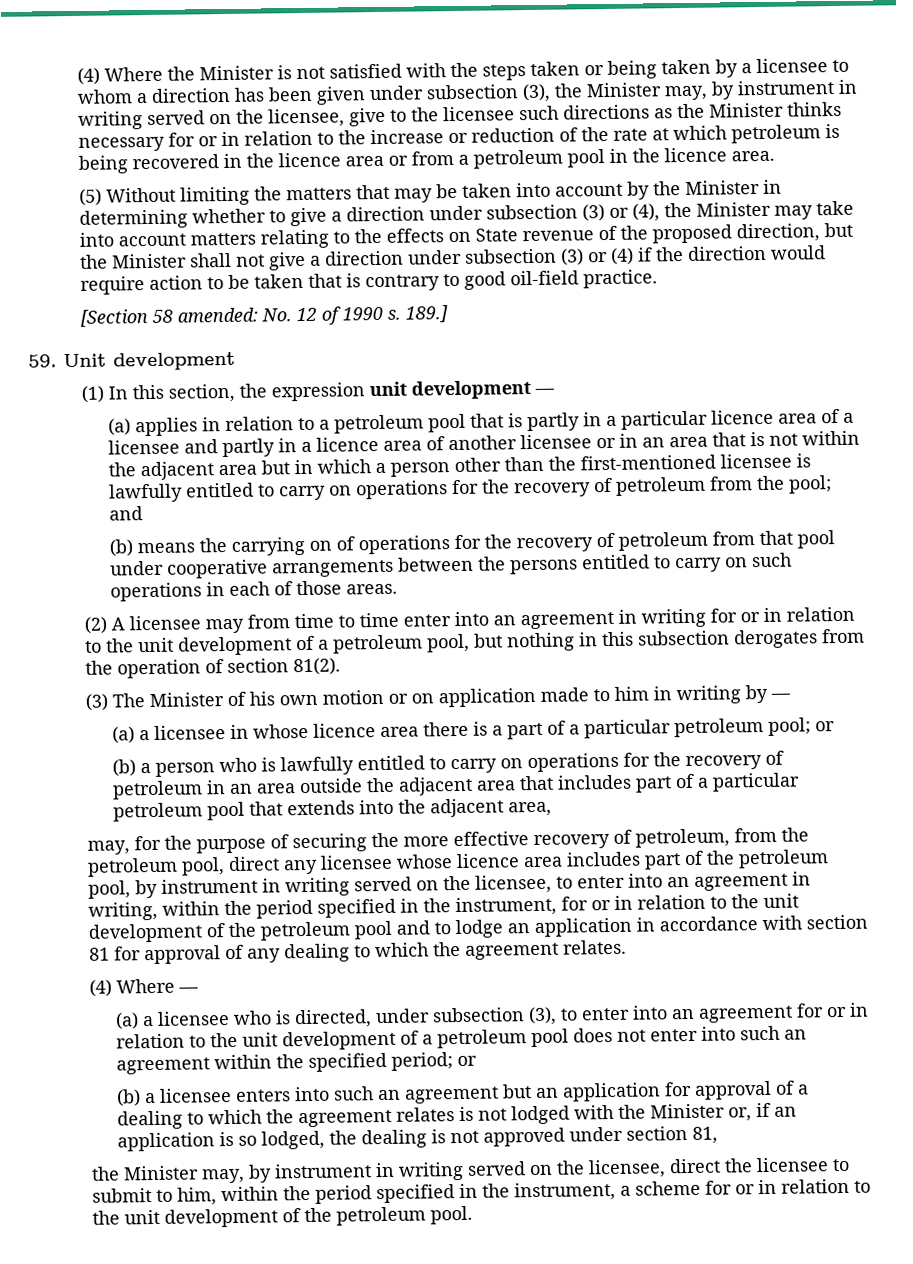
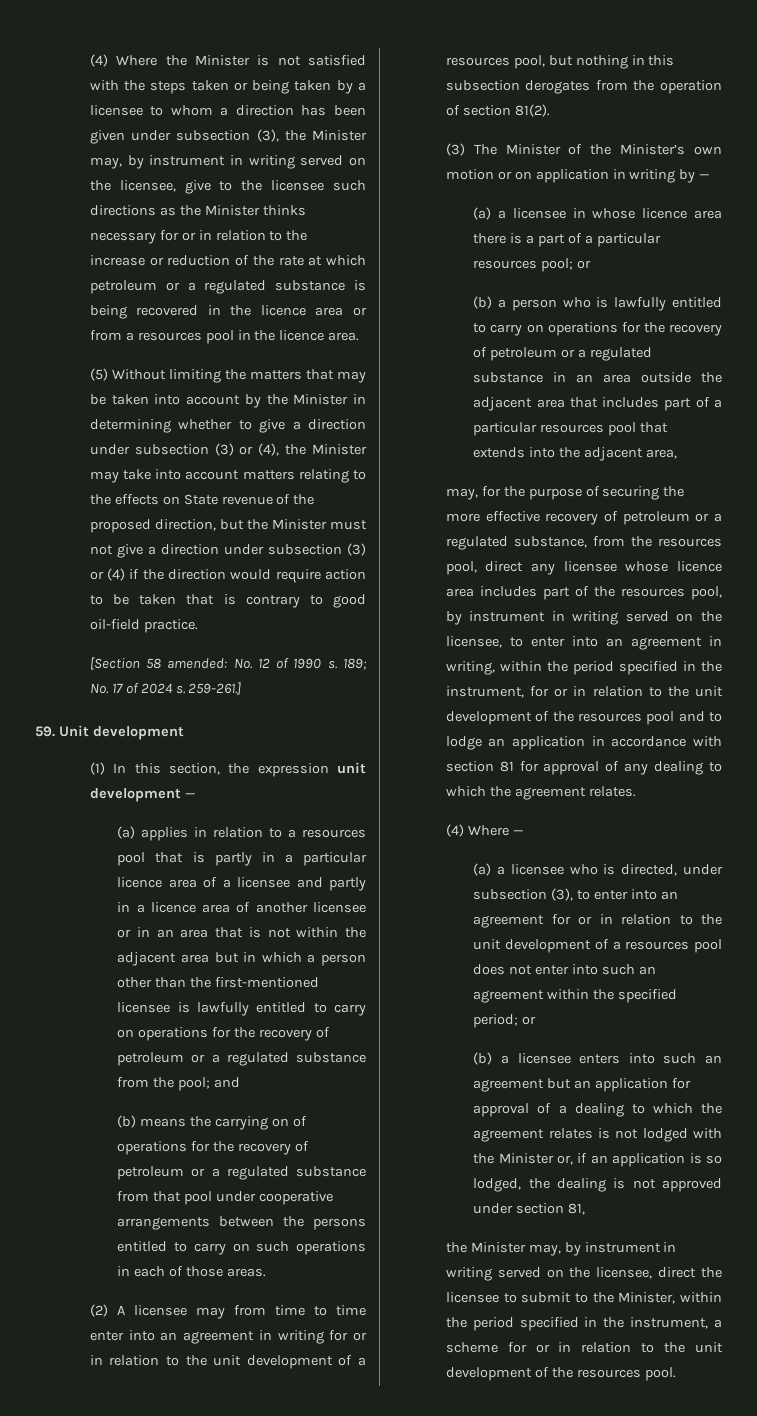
- (4) Where the Minister is not satisfied with the steps taken or being taken by a licensee to whom a direction has been given under subsection (3), the Minister may, by instrument in writing served on the licensee, give to the licensee such directions as the Minister thinks necessary for or in relation to the increase or reduction of the rate at which petroleum is being recovered in the licence area or from a petroleum pool in the licence area.
+ (4) Where the Minister is not satisfied with the steps taken or being taken by a licensee to whom a direction has been given under subsection (3), the Minister may, by instrument in writing served on the licensee, give to the licensee such directions as the Minister thinks necessary for or in relation to the increase or reduction of the rate at which petroleum or a regulated substance is being recovered in the licence area or from a resources pool in the licence area.
- (5) Without limiting the matters that may be taken into account by the Minister in determining whether to give a direction under subsection (3) or (4), the Minister may take into account matters relating to the effects on State revenue of the proposed direction, but the Minister shall not give a direction under subsection (3) or (4) if the direction would require action to be taken that is contrary to good oil-field practice.
+ (5) Without limiting the matters that may be taken into account by the Minister in determining whether to give a direction under subsection (3) or (4), the Minister may take into account matters relating to the effects on State revenue of the proposed direction, but the Minister must not give a direction under subsection (3) or (4) if the direction would require action to be taken that is contrary to good oil-field practice.
- 189.]
+ 189; No. 17 of 2024 s. 259-261.]
- (a) applies in relation to a petroleum pool that is partly in a particular licence area of a licensee and partly in a licence area of another licensee or in an area that is not within the adjacent area but in which a person other than the first-mentioned licensee is lawfully entitled to carry on operations for the recovery of petroleum from the pool;
+ (a) applies in relation to a resources pool that is partly in a particular licence area of a licensee and partly in a licence area of another licensee or in an area that is not within the adjacent area but in which a person other than the first-mentioned licensee is lawfully entitled to carry on operations for the recovery of petroleum or a regulated substance from the pool;
- (b) means the carrying on of operations for the recovery of petroleum from that pool under cooperative arrangements between the persons entitled to carry on such operations in each of those areas.
+ (b) means the carrying on of operations for the recovery of petroleum or a regulated substance from that pool under cooperative arrangements between the persons entitled to carry on such operations in each of those areas.
- (2) A licensee may from time to time enter into an agreement in writing for or in relation to the unit development of a petroleum pool, but nothing in this subsection derogates from the operation of section 81(2).
+ (2) A licensee may from time to time enter into an agreement in writing for or in relation to the unit development of a resources pool, but nothing in this subsection derogates from the operation of section 81(2).
- (3) The Minister of his own motion or on application made to him in writing by —
+ (3) The Minister of the Minister’s own motion or on application in writing by —
- (a) a licensee in whose licence area there is a part of a particular petroleum pool; or
+ (a) a licensee in whose licence area there is a part of a particular resources pool; or
- (b) a person who is lawfully entitled to carry on operations for the recovery of petroleum in an area outside the adjacent area that includes part of a particular petroleum pool that extends into the adjacent area,
+ (b) a person who is lawfully entitled to carry on operations for the recovery of petroleum or a regulated substance in an area outside the adjacent area that includes part of a particular resources pool that extends into the adjacent area,
- may, for the purpose of securing the more effective recovery of petroleum, from the petroleum pool, direct any licensee whose licence area includes part of the petroleum pool, by instrument in writing served on the licensee, to enter into an agreement in writing, within the period specified in the instrument, for or in relation to the unit development of the petroleum pool and to lodge an application in accordance with section 81 for approval of any dealing to which the agreement relates.
+ may, for the purpose of securing the more effective recovery of petroleum or a regulated substance, from the resources pool, direct any licensee whose licence area includes part of the resources pool, by instrument in writing served on the licensee, to enter into an agreement in writing, within the period specified in the instrument, for or in relation to the unit development of the resources pool and to lodge an application in accordance with section 81 for approval of any dealing to which the agreement relates.
- (a) a licensee who is directed, under subsection (3), to enter into an agreement for or in relation to the unit development of a petroleum pool does not enter into such an agreement within the specified period; or
+ (a) a licensee who is directed, under subsection (3), to enter into an agreement for or in relation to the unit development of a resources pool does not enter into such an agreement within the specified period; or
- the Minister may, by instrument in writing served on the licensee, direct the licensee to submit to him, within the period specified in the instrument, a scheme for or in relation to the unit development of the petroleum pool.
+ the Minister may, by instrument in writing served on the licensee, direct the licensee to submit to the Minister, within the period specified in the instrument, a scheme for or in relation to the unit development of the resources pool.

